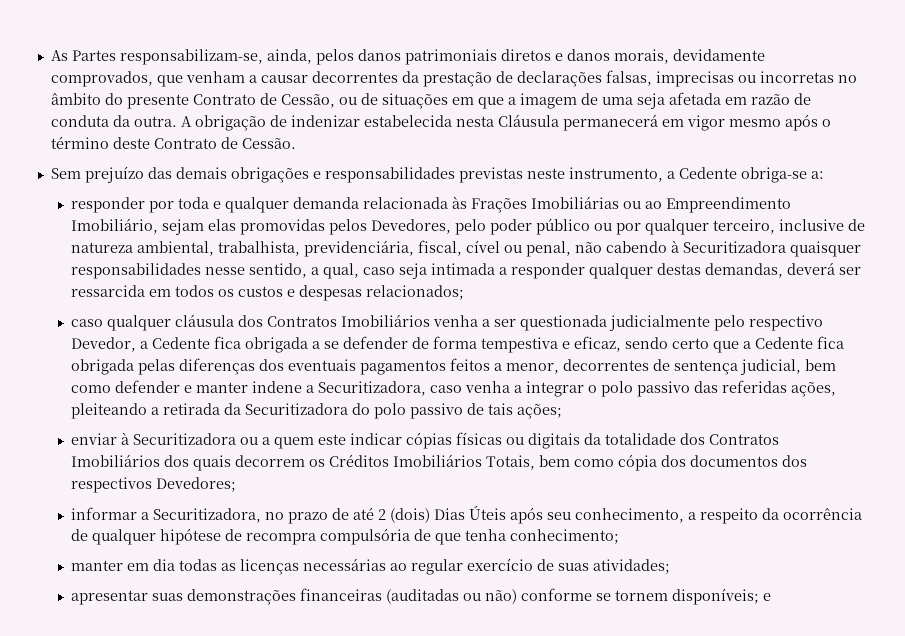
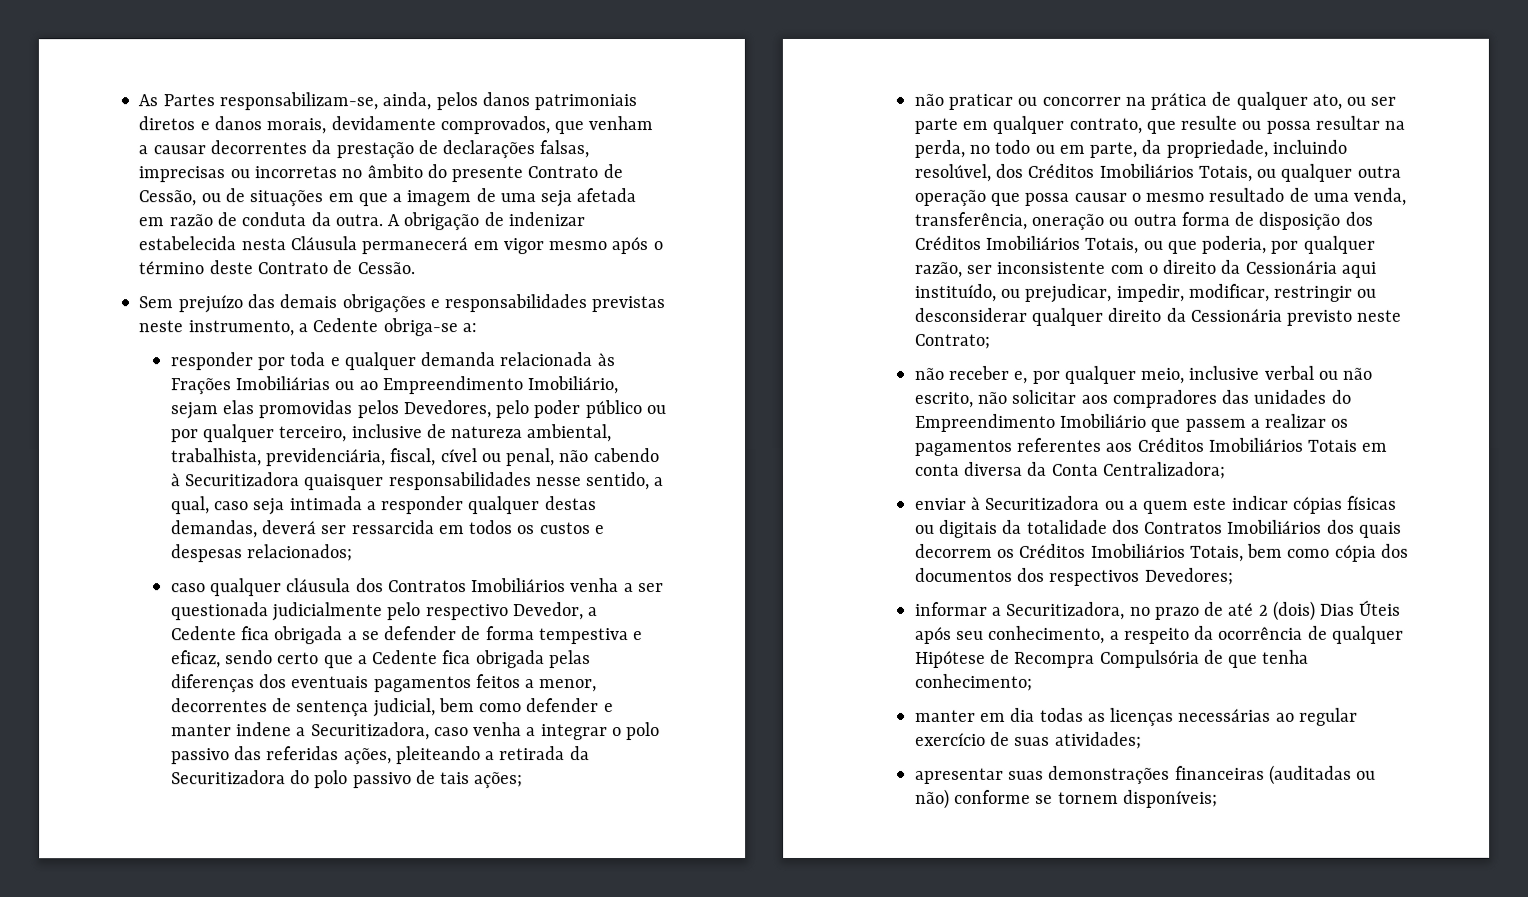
+ não praticar ou concorrer na prática de qualquer ato, ou ser parte em qualquer contrato, que resulte ou possa resultar na perda, no todo ou em parte, da propriedade, incluindo resolúvel, dos Créditos Imobiliários Totais, ou qualquer outra operação que possa causar o mesmo resultado de uma venda, transferência, oneração ou outra forma de disposição dos Créditos Imobiliários Totais, ou que poderia, por qualquer razão, ser inconsistente com o direito da Cessionária aqui instituído, ou prejudicar, impedir, modificar, restringir ou desconsiderar qualquer direito da Cessionária previsto neste Contrato;
+ não receber e, por qualquer meio, inclusive verbal ou não escrito, não solicitar aos compradores das unidades do Empreendimento Imobiliário que passem a realizar os pagamentos referentes aos Créditos Imobiliários Totais em conta diversa da Conta Centralizadora;
- informar a Securitizadora, no prazo de até 2 (dois) Dias Úteis após seu conhecimento, a respeito da ocorrência de qualquer hipótese de recompra compulsória de que tenha conhecimento;
+ informar a Securitizadora, no prazo de até 2 (dois) Dias Úteis após seu conhecimento, a respeito da ocorrência de qualquer Hipótese de Recompra Compulsória de que tenha conhecimento;
- apresentar suas demonstrações financeiras (auditadas ou não) conforme se tornem disponíveis; e
+ apresentar suas demonstrações financeiras (auditadas ou não) conforme se tornem disponíveis;

